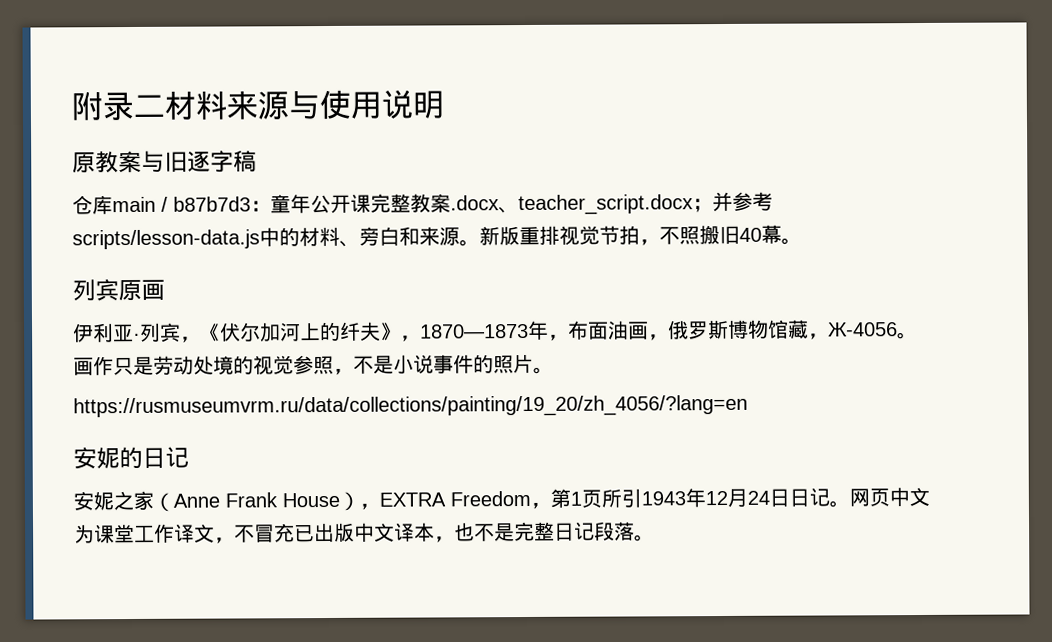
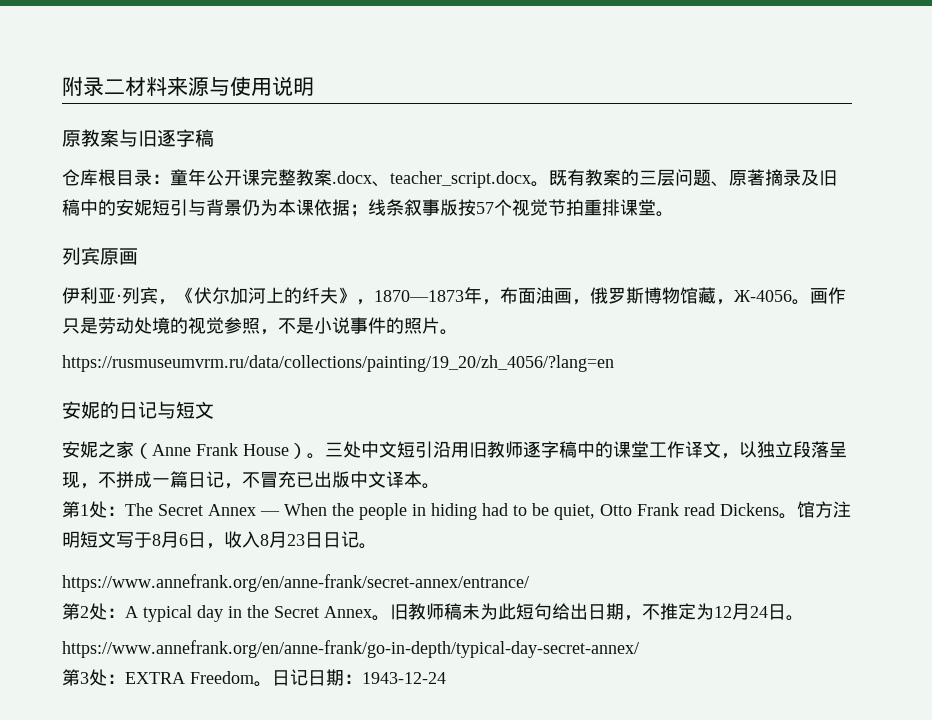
- 仓库main / b87b7d3：童年公开课完整教案.docx、teacher_script.docx；并参考scripts/lesson-data.js中的材料、旁白和来源。新版重排视觉节拍，不照搬旧40幕。
+ 仓库根目录：童年公开课完整教案.docx、teacher_script.docx。既有教案的三层问题、原著摘录及旧稿中的安妮短引与背景仍为本课依据；线条叙事版按57个视觉节拍重排课堂。
- 安妮的日记
+ 安妮的日记与短文
- 安妮之家（Anne Frank House），EXTRA Freedom，第1页所引1943年12月24日日记。网页中文为课堂工作译文，不冒充已出版中文译本，也不是完整日记段落。
+ 安妮之家（Anne Frank House）。三处中文短引沿用旧教师逐字稿中的课堂工作译文，以独立段落呈现，不拼成一篇日记，不冒充已出版中文译本。
+ 第1处：The Secret Annex — When the people in hiding had to be quiet, Otto Frank read Dickens。馆方注明短文写于8月6日，收入8月23日日记。
+ https://www.annefrank.org/en/anne-frank/secret-annex/entrance/
+ 第2处：A typical day in the Secret Annex。旧教师稿未为此短句给出日期，不推定为12月24日。
+ https://www.annefrank.org/en/anne-frank/go-in-depth/typical-day-secret-annex/
+ 第3处：EXTRA Freedom。日记日期：1943-12-24

